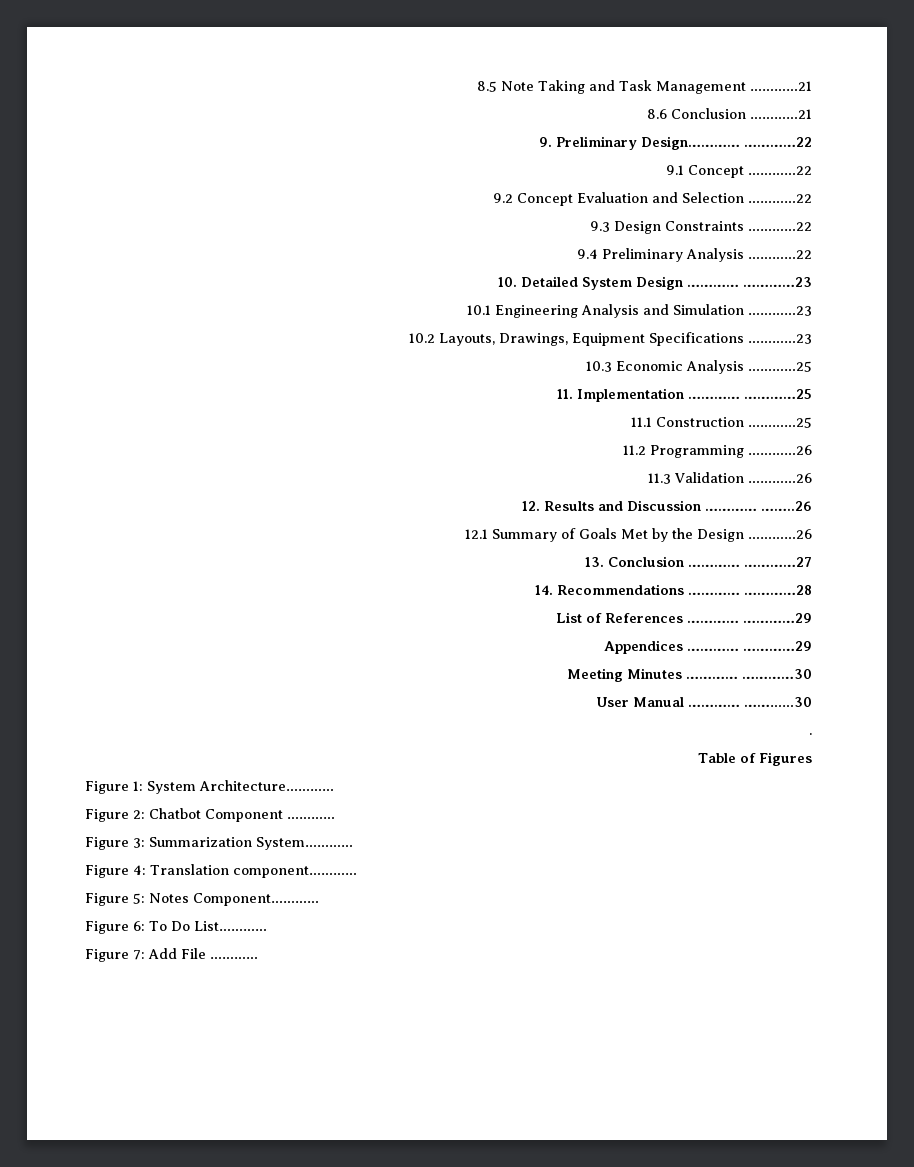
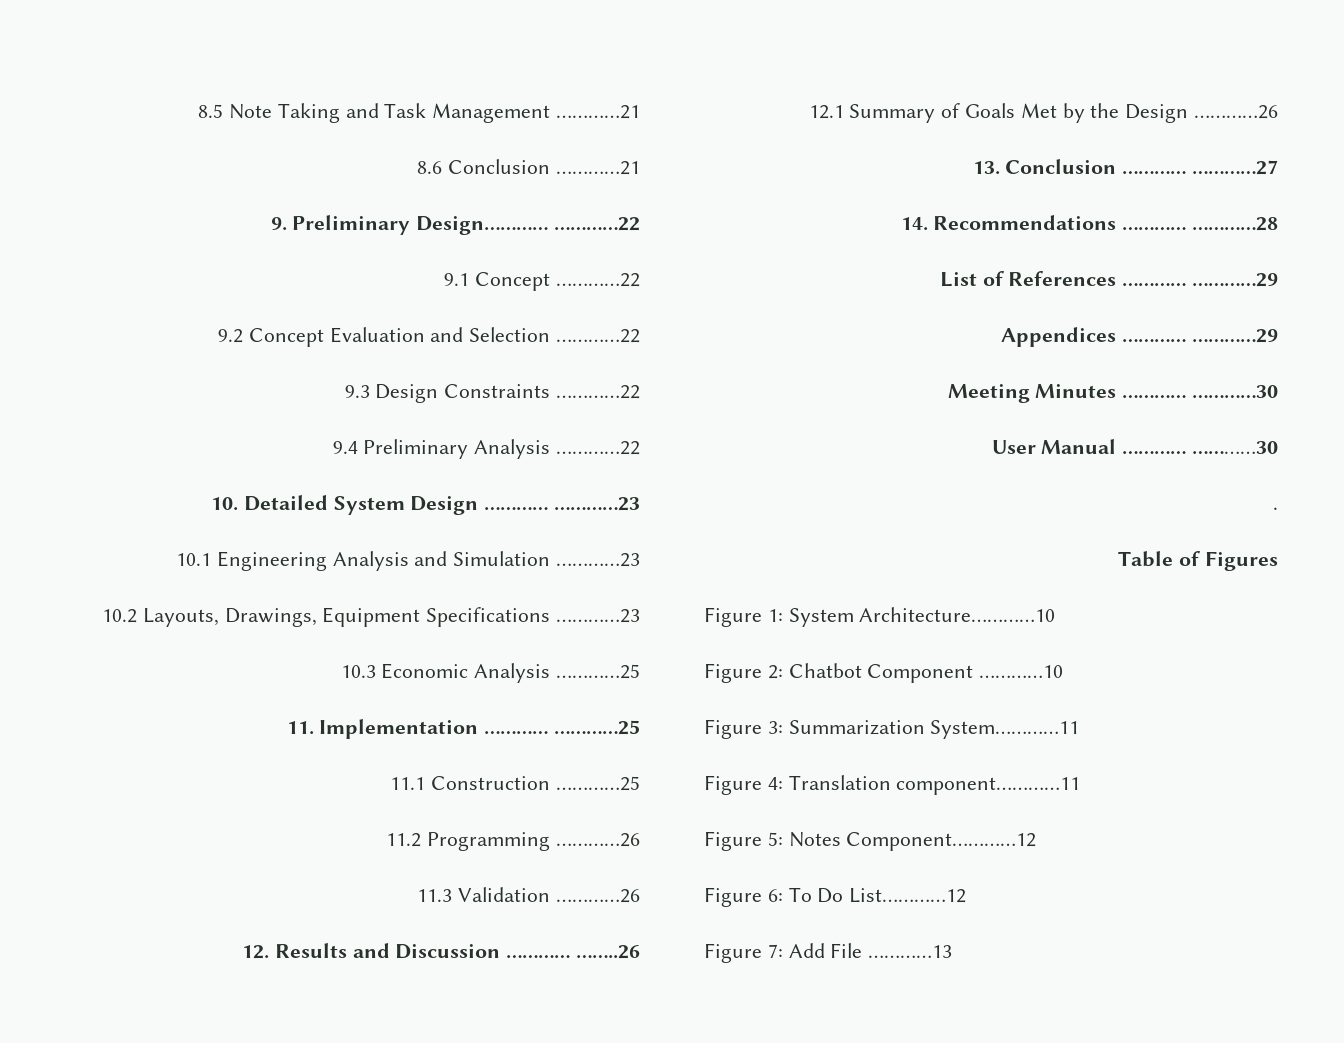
- Figure 1: System Architecture…………
+ Figure 1: System Architecture…………10
- Figure 2: Chatbot Component …………
+ Figure 2: Chatbot Component …………10
- Figure 3: Summarization System…………
+ Figure 3: Summarization System…………11
- Figure 4: Translation component…………
+ Figure 4: Translation component…………11
- Figure 5: Notes Component…………
+ Figure 5: Notes Component…………12
- Figure 6: To Do List…………
+ Figure 6: To Do List…………12
- Figure 7: Add File …………
+ Figure 7: Add File …………13

